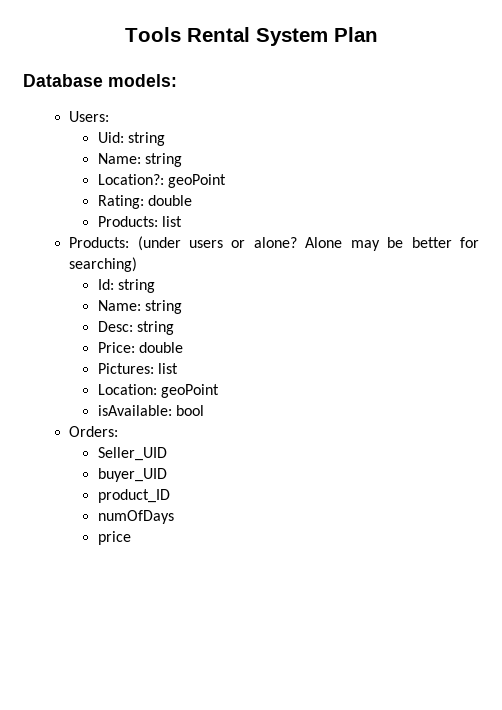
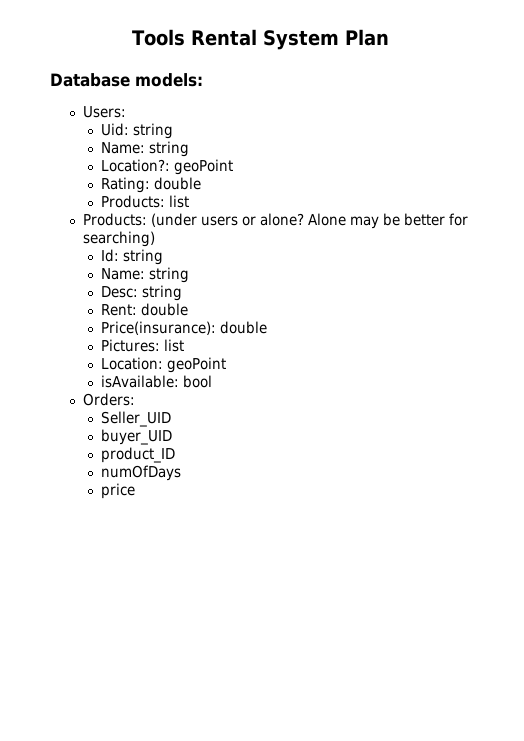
- Price: double
+ Rent: double
+ Price(insurance): double

